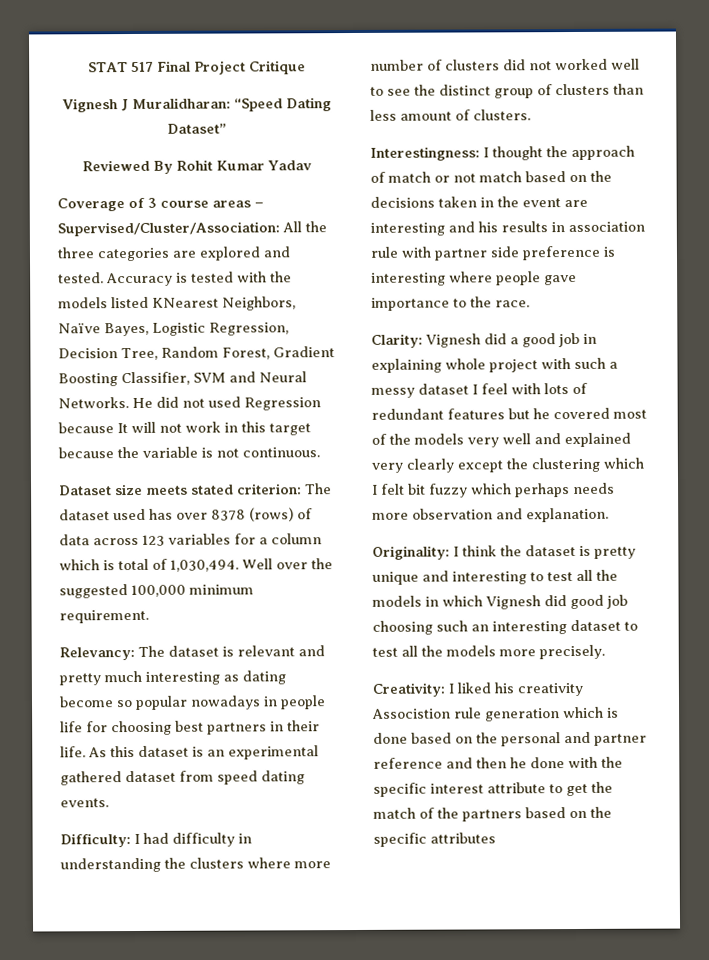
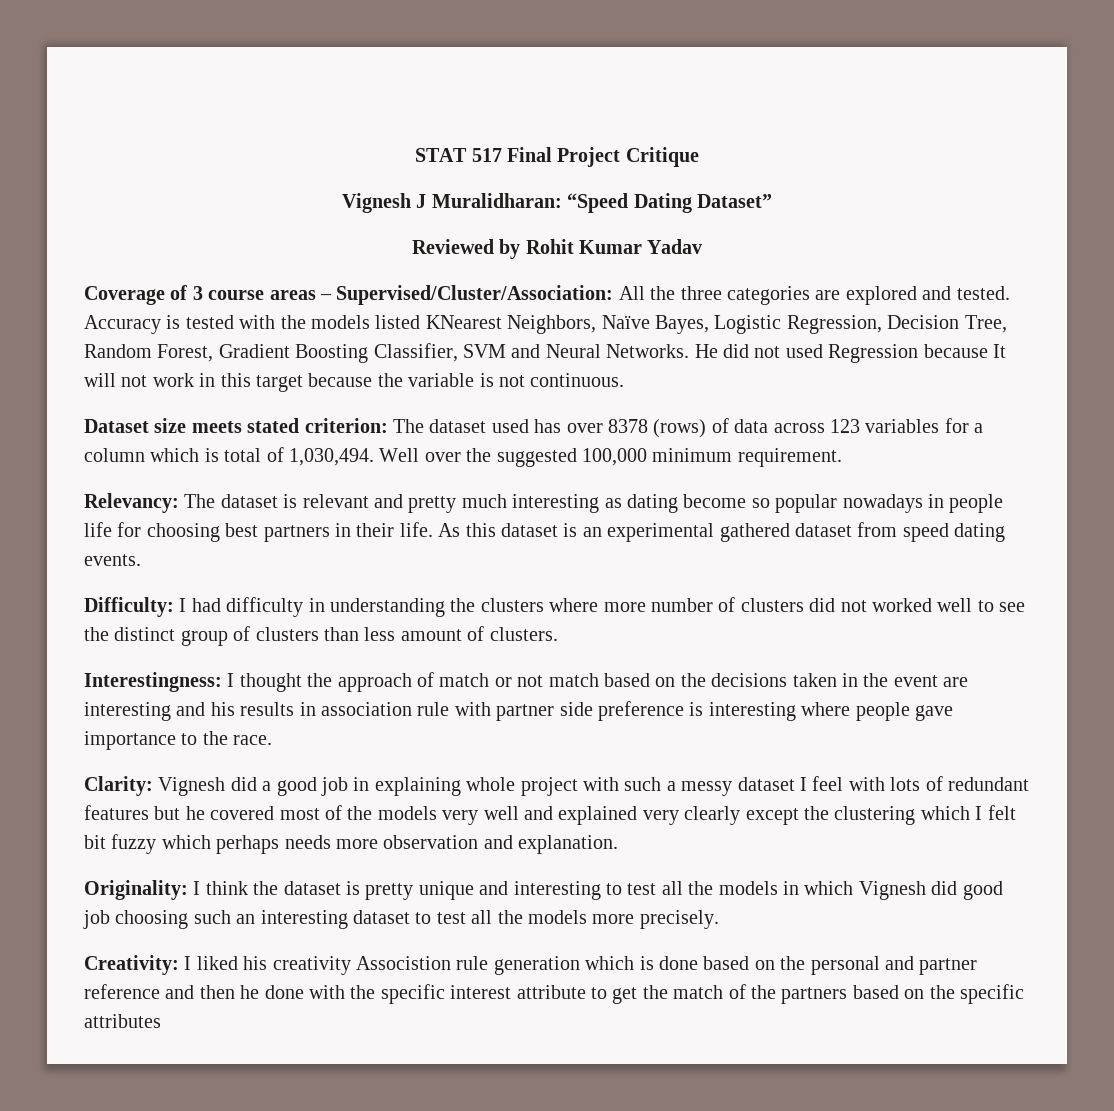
- Reviewed By Rohit Kumar Yadav
+ Reviewed by Rohit Kumar Yadav

